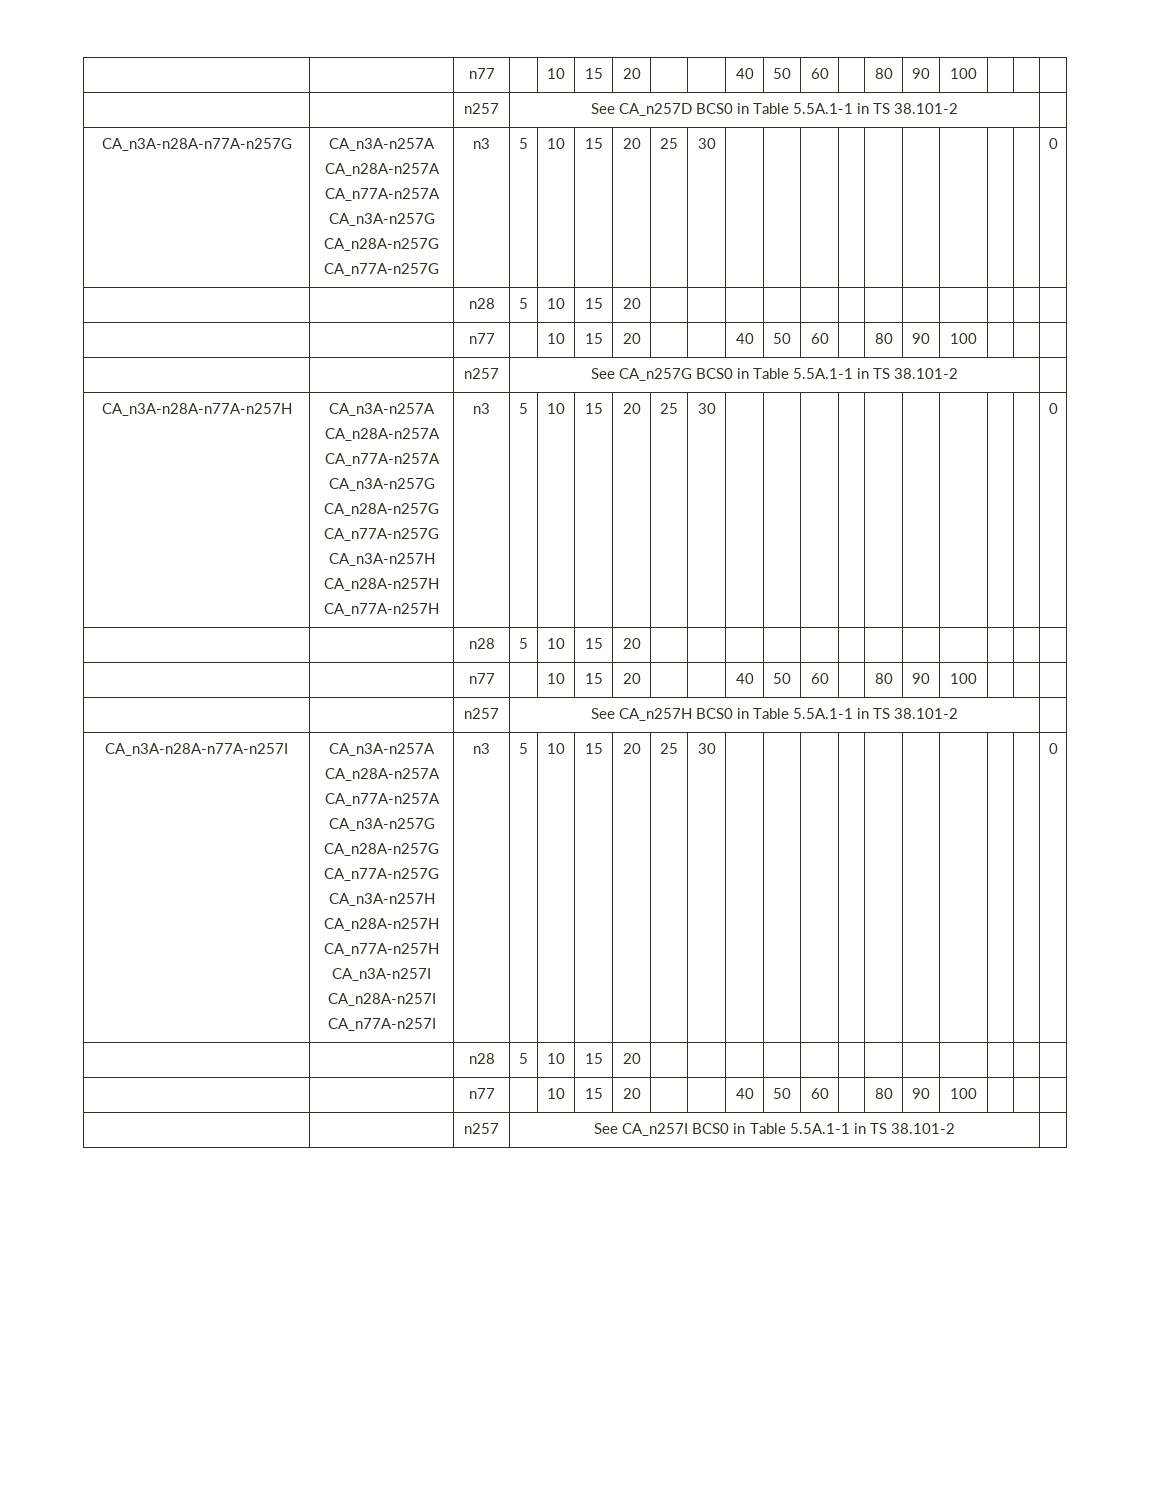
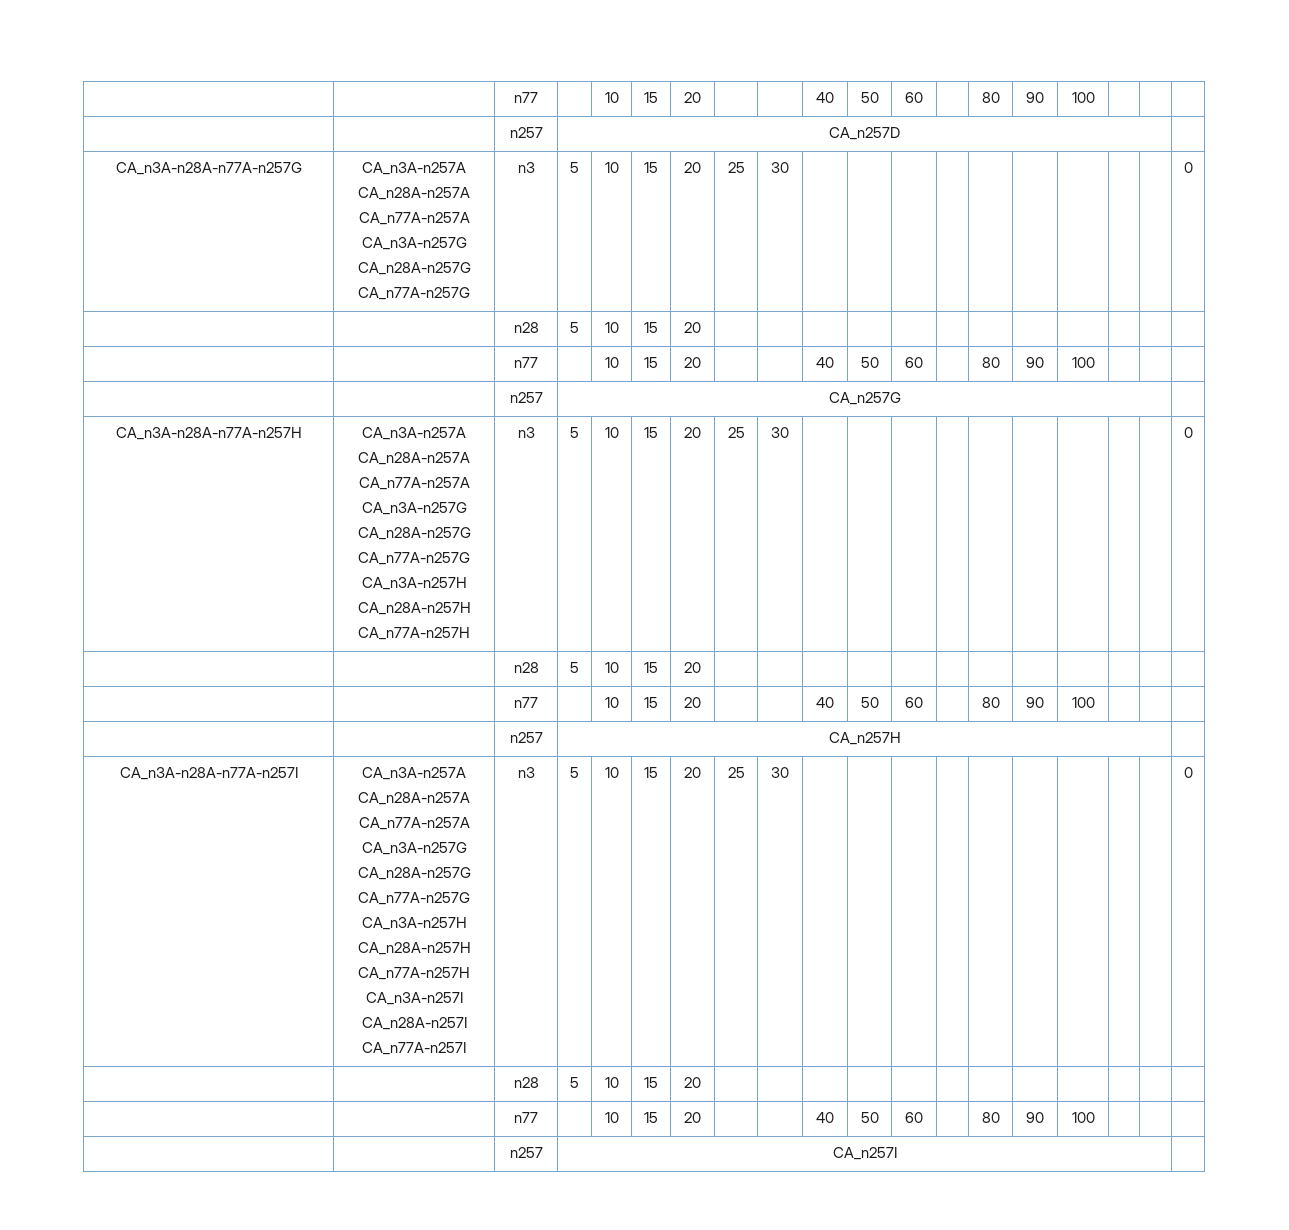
- | | n257 | See CA_n257D BCS0 in Table 5.5A.1-1 in TS 38.101-2 |
+ | | n257 | CA_n257D |
- | | n257 | See CA_n257G BCS0 in Table 5.5A.1-1 in TS 38.101-2 |
+ | | n257 | CA_n257G |
- | | n257 | See CA_n257H BCS0 in Table 5.5A.1-1 in TS 38.101-2 |
+ | | n257 | CA_n257H |
- | | n257 | See CA_n257I BCS0 in Table 5.5A.1-1 in TS 38.101-2 |
+ | | n257 | CA_n257I |

